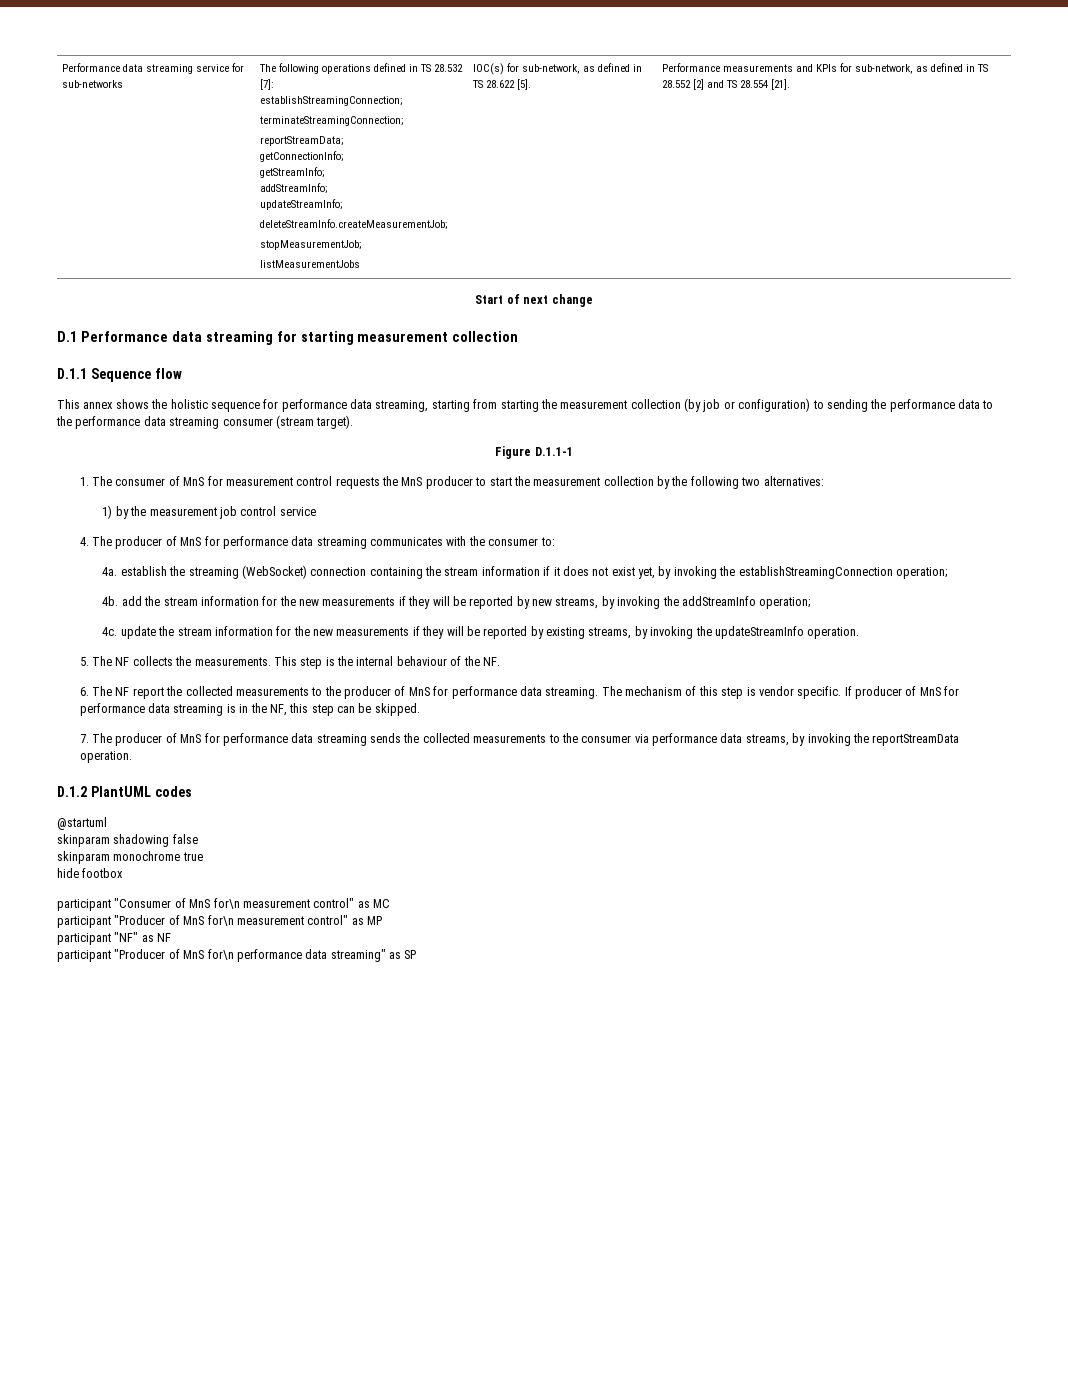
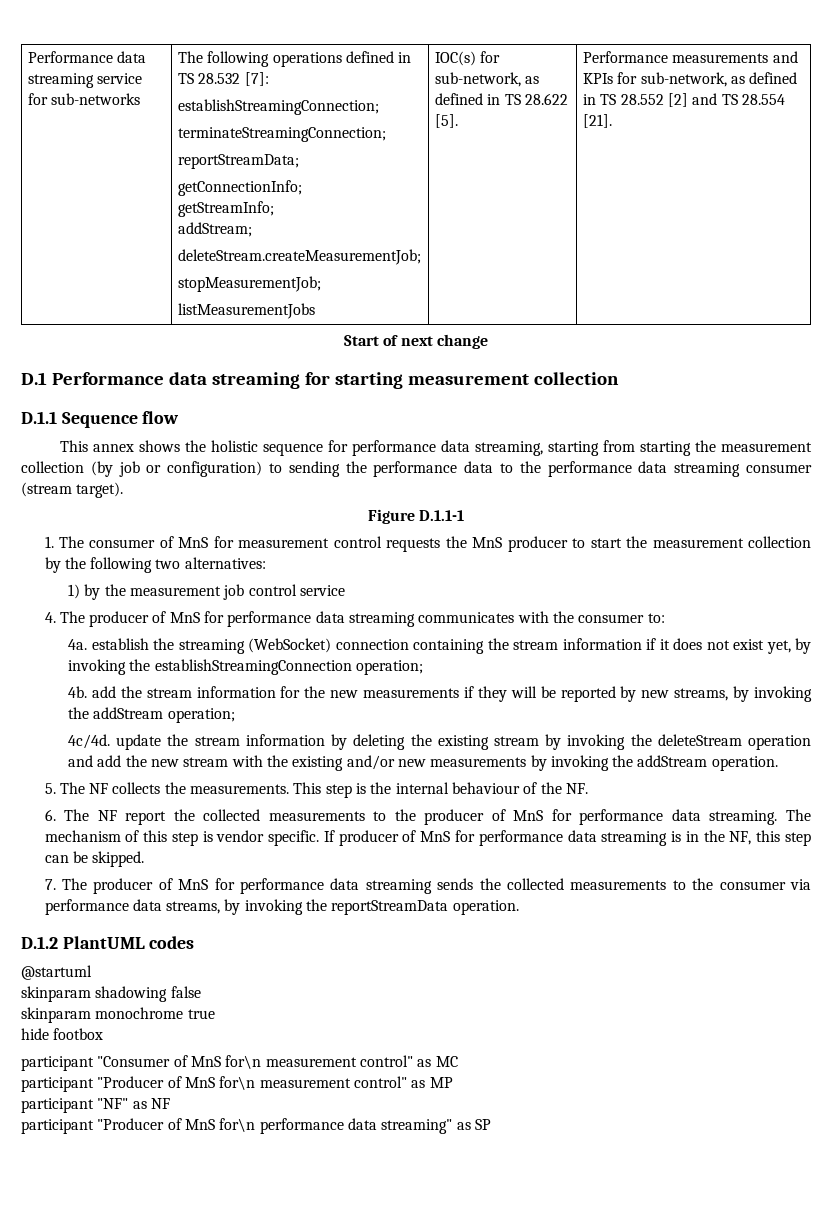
- addStreamInfo;
- updateStreamInfo;
- deleteStreamInfo.createMeasurementJob;
+ addStream;
+ deleteStream.createMeasurementJob;
- 4b. add the stream information for the new measurements if they will be reported by new streams, by invoking the addStreamInfo operation;
- 4c. update the stream information for the new measurements if they will be reported by existing streams, by invoking the updateStreamInfo operation.
+ 4b. add the stream information for the new measurements if they will be reported by new streams, by invoking the addStream operation;
+ 4c/4d. update the stream information by deleting the existing stream by invoking the deleteStream operation and add the new stream with the existing and/or new measurements by invoking the addStream operation.

